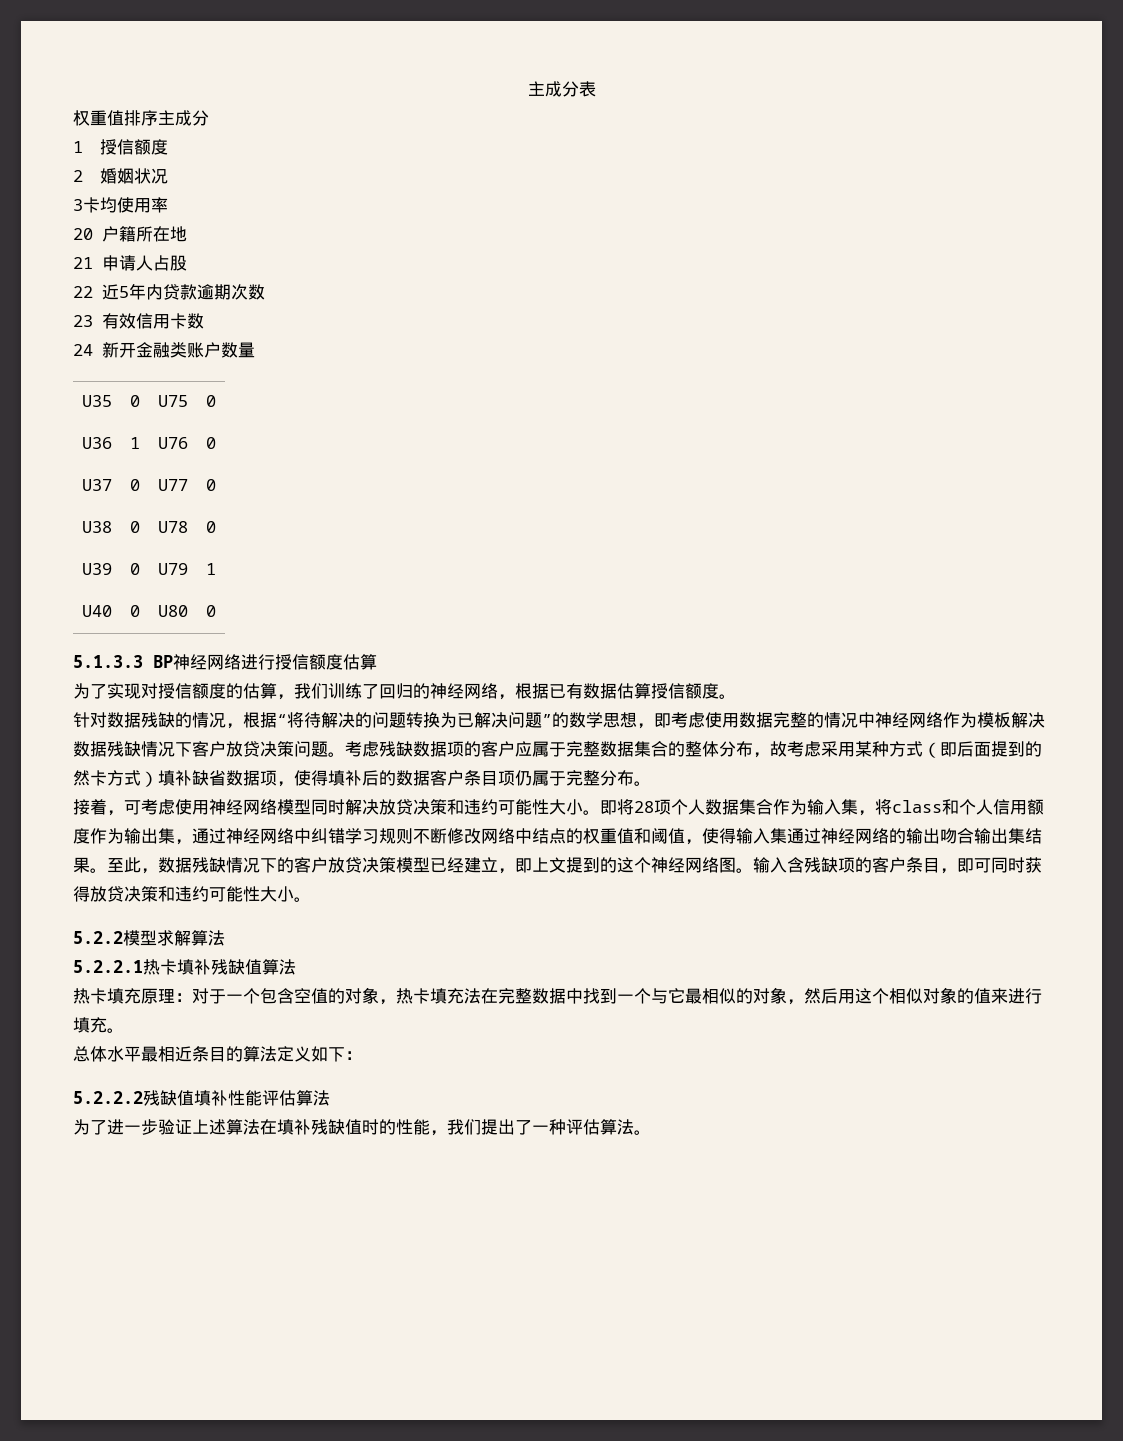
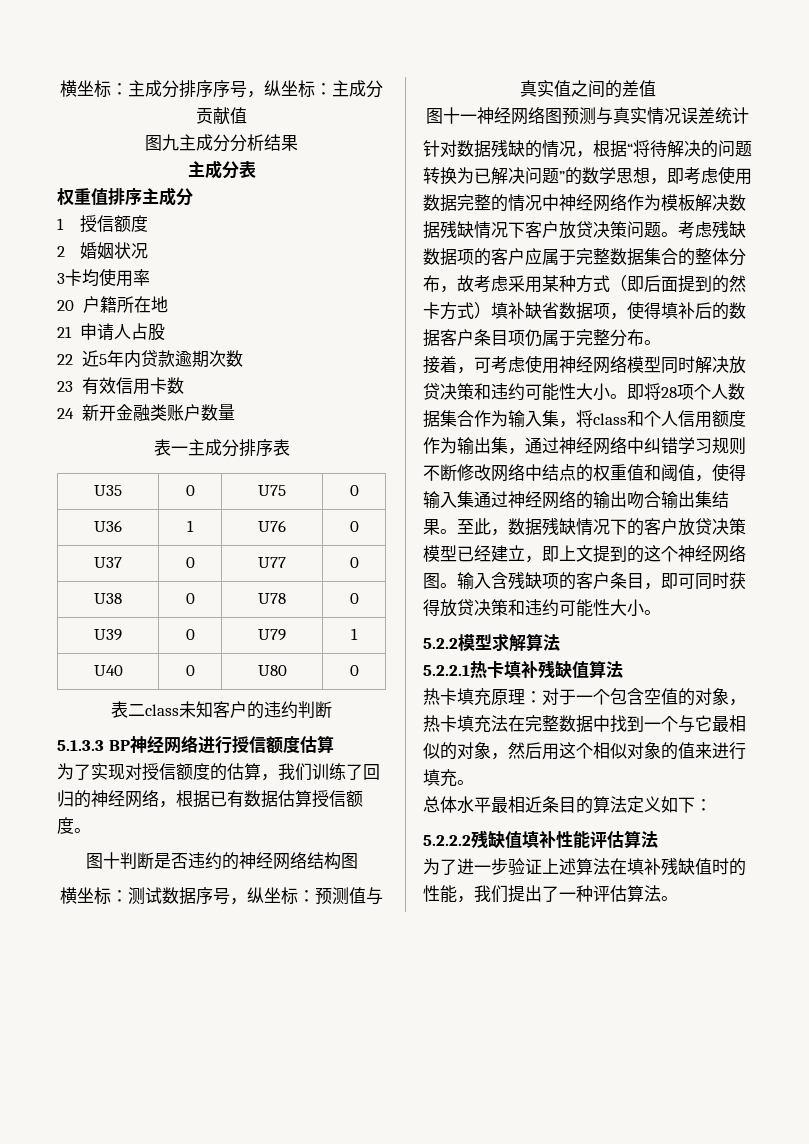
+ 横坐标：主成分排序序号，纵坐标：主成分贡献值
+ 图九主成分分析结果
+ 表一主成分排序表
+ 表二class未知客户的违约判断
+ 图十判断是否违约的神经网络结构图
+ 横坐标：测试数据序号，纵坐标：预测值与真实值之间的差值
+ 图十一神经网络图预测与真实情况误差统计

